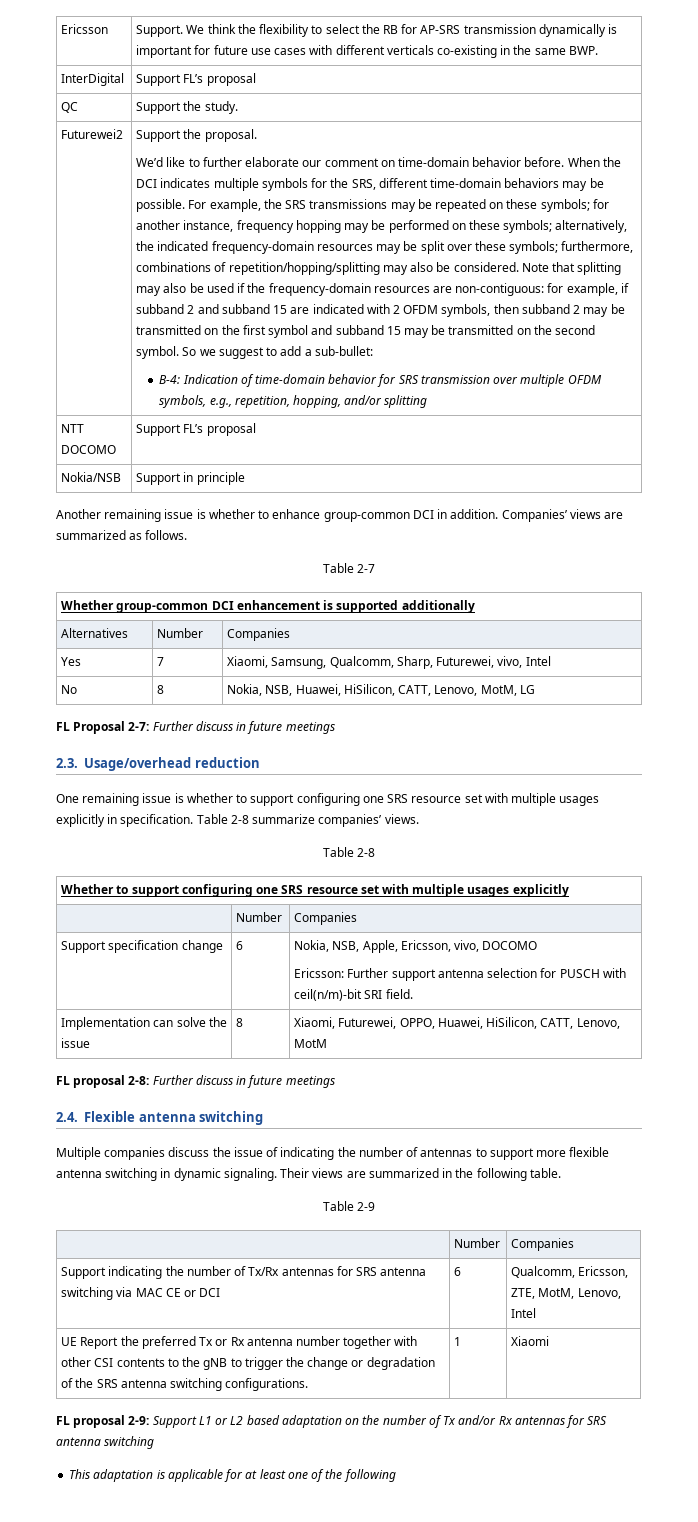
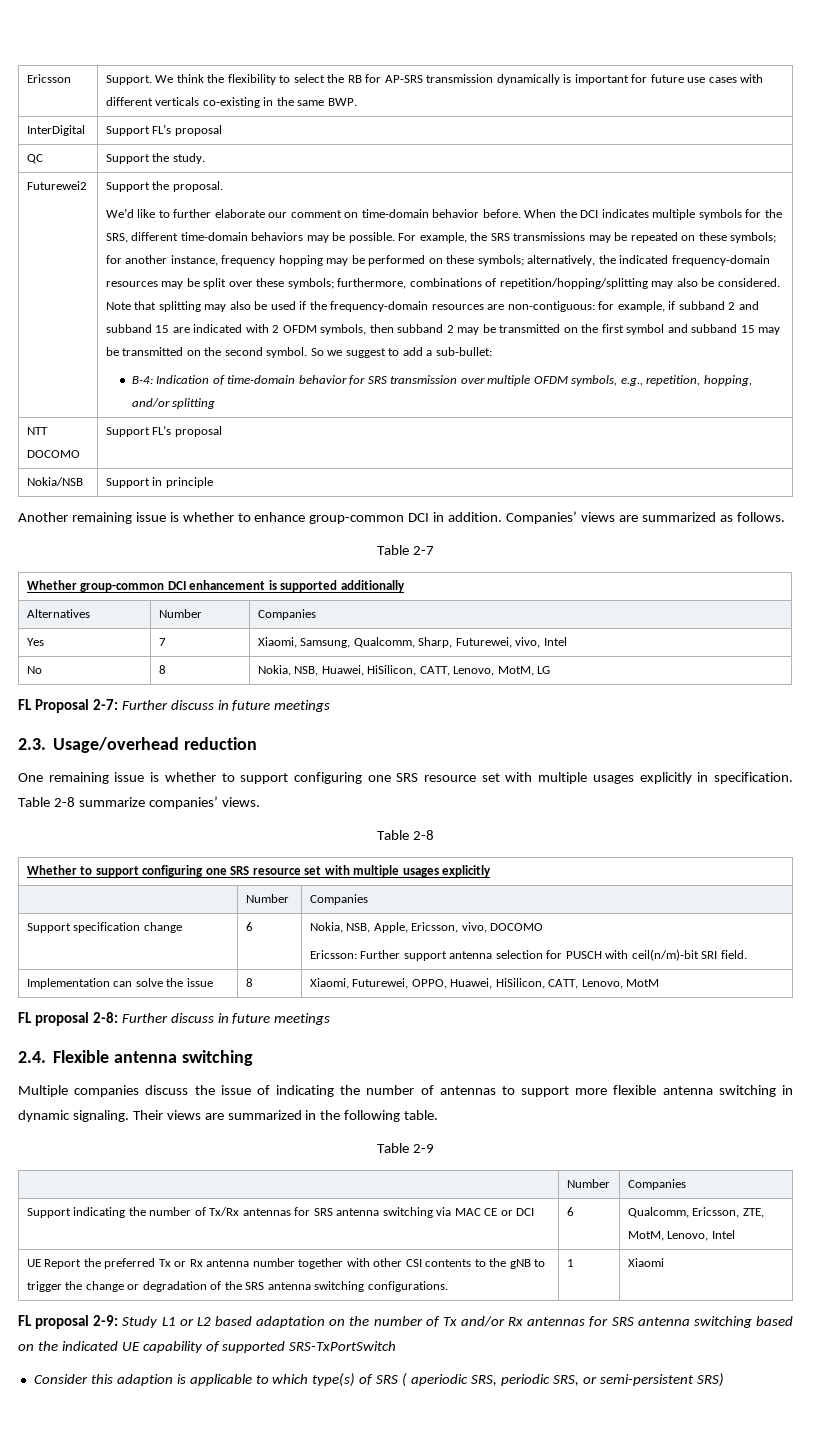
- FL proposal 2-9: Support L1 or L2 based adaptation on the number of Tx and/or Rx antennas for SRS antenna switching
- This adaptation is applicable for at least one of the following
+ FL proposal 2-9: Study L1 or L2 based adaptation on the number of Tx and/or Rx antennas for SRS antenna switching based on the indicated UE capability of supported SRS-TxPortSwitch
+ Consider this adaption is applicable to which type(s) of SRS ( aperiodic SRS, periodic SRS, or semi-persistent SRS)

